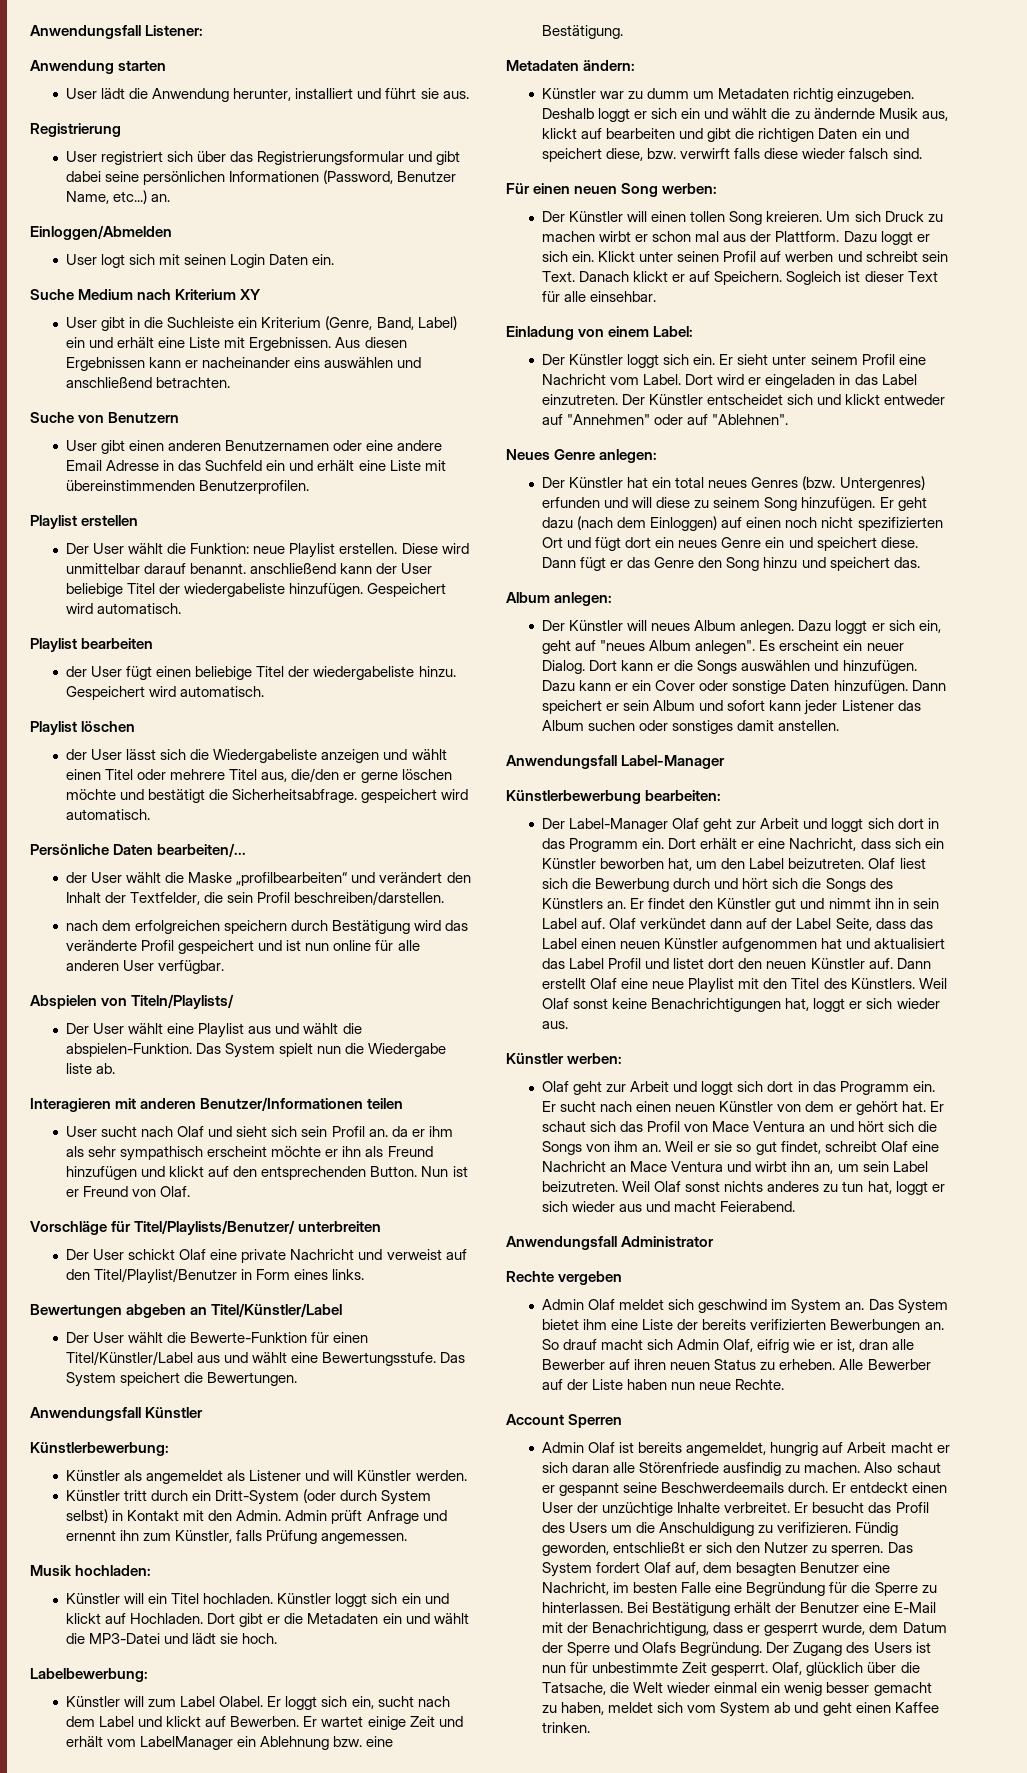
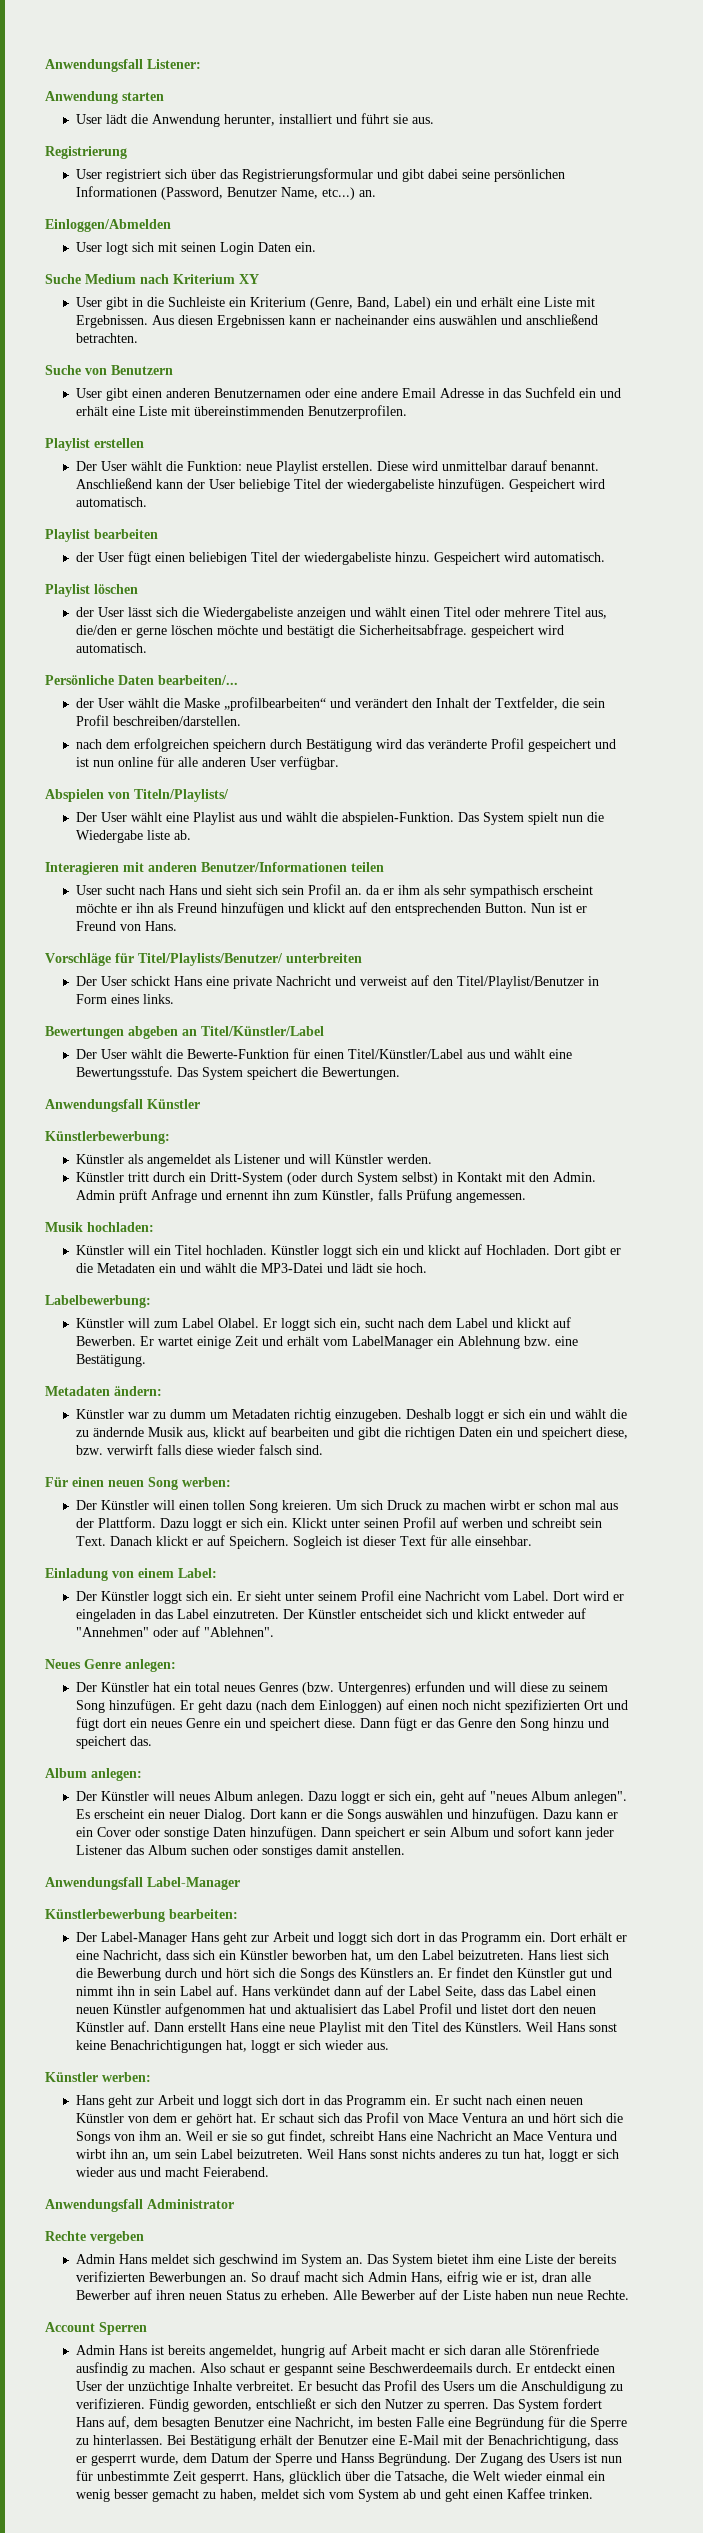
- Diese wird unmittelbar darauf benannt. anschließend kann der User beliebige Titel der wiedergabeliste hinzufügen.
+ Diese wird unmittelbar darauf benannt. Anschließend kann der User beliebige Titel der wiedergabeliste hinzufügen.
- der User fügt einen beliebige Titel der wiedergabeliste hinzu.
+ der User fügt einen beliebigen Titel der wiedergabeliste hinzu.
- User sucht nach Olaf und sieht sich sein Profil an. da er ihm als sehr sympathisch erscheint möchte er ihn als Freund hinzufügen und klickt auf den entsprechenden Button.
+ User sucht nach Hans und sieht sich sein Profil an. da er ihm als sehr sympathisch erscheint möchte er ihn als Freund hinzufügen und klickt auf den entsprechenden Button.
- Nun ist er Freund von Olaf.
+ Nun ist er Freund von Hans.
- Der User schickt Olaf eine private Nachricht und verweist auf den Titel/Playlist/Benutzer in Form eines links.
+ Der User schickt Hans eine private Nachricht und verweist auf den Titel/Playlist/Benutzer in Form eines links.
- Der Label-Manager Olaf geht zur Arbeit und loggt sich dort in das Programm ein.
+ Der Label-Manager Hans geht zur Arbeit und loggt sich dort in das Programm ein.
- Olaf liest sich die Bewerbung durch und hört sich die Songs des Künstlers an.
+ Hans liest sich die Bewerbung durch und hört sich die Songs des Künstlers an.
- Olaf verkündet dann auf der Label Seite, dass das Label einen neuen Künstler aufgenommen hat und aktualisiert das Label Profil und listet dort den neuen Künstler auf.
+ Hans verkündet dann auf der Label Seite, dass das Label einen neuen Künstler aufgenommen hat und aktualisiert das Label Profil und listet dort den neuen Künstler auf.
- Dann erstellt Olaf eine neue Playlist mit den Titel des Künstlers.
+ Dann erstellt Hans eine neue Playlist mit den Titel des Künstlers.
- Weil Olaf sonst keine Benachrichtigungen hat, loggt er sich wieder aus.
+ Weil Hans sonst keine Benachrichtigungen hat, loggt er sich wieder aus.
  Künstler werben:
- Olaf geht zur Arbeit und loggt sich dort in das Programm ein.
+ Hans geht zur Arbeit und loggt sich dort in das Programm ein.
- Weil er sie so gut findet, schreibt Olaf eine Nachricht an Mace Ventura und wirbt ihn an, um sein Label beizutreten.
+ Weil er sie so gut findet, schreibt Hans eine Nachricht an Mace Ventura und wirbt ihn an, um sein Label beizutreten.
- Weil Olaf sonst nichts anderes zu tun hat, loggt er sich wieder aus und macht Feierabend.
+ Weil Hans sonst nichts anderes zu tun hat, loggt er sich wieder aus und macht Feierabend.
- Admin Olaf meldet sich geschwind im System an.
+ Admin Hans meldet sich geschwind im System an.
- So drauf macht sich Admin Olaf, eifrig wie er ist, dran alle Bewerber auf ihren neuen Status zu erheben.
+ So drauf macht sich Admin Hans, eifrig wie er ist, dran alle Bewerber auf ihren neuen Status zu erheben.
- Admin Olaf ist bereits angemeldet, hungrig auf Arbeit macht er sich daran alle Störenfriede ausfindig zu machen.
+ Admin Hans ist bereits angemeldet, hungrig auf Arbeit macht er sich daran alle Störenfriede ausfindig zu machen.
- Das System fordert Olaf auf, dem besagten Benutzer eine Nachricht, im besten Falle eine Begründung für die Sperre zu hinterlassen.
+ Das System fordert Hans auf, dem besagten Benutzer eine Nachricht, im besten Falle eine Begründung für die Sperre zu hinterlassen.
- Bei Bestätigung erhält der Benutzer eine E-Mail mit der Benachrichtigung, dass er gesperrt wurde, dem Datum der Sperre und Olafs Begründung.
+ Bei Bestätigung erhält der Benutzer eine E-Mail mit der Benachrichtigung, dass er gesperrt wurde, dem Datum der Sperre und Hanss Begründung.
- Olaf, glücklich über die Tatsache, die Welt wieder einmal ein wenig besser gemacht zu haben, meldet sich vom System ab und geht einen Kaffee trinken.
+ Hans, glücklich über die Tatsache, die Welt wieder einmal ein wenig besser gemacht zu haben, meldet sich vom System ab und geht einen Kaffee trinken.

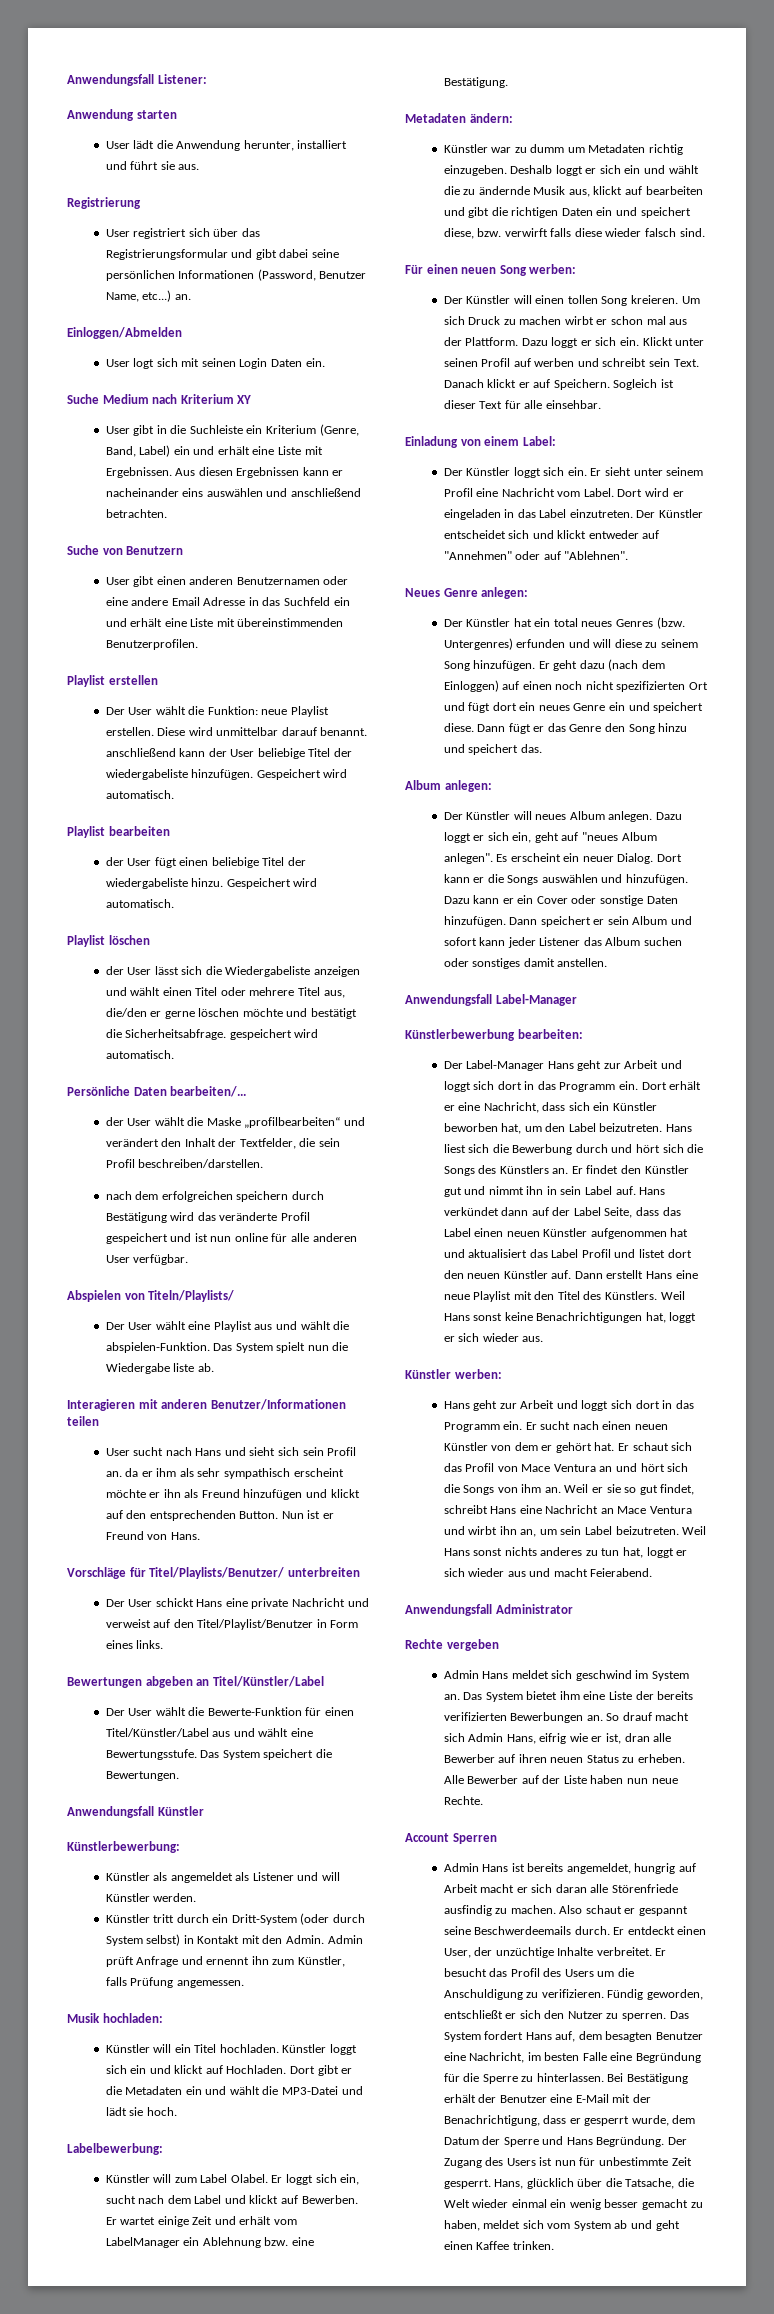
- Diese wird unmittelbar darauf benannt. Anschließend kann der User beliebige Titel der wiedergabeliste hinzufügen.
+ Diese wird unmittelbar darauf benannt. anschließend kann der User beliebige Titel der wiedergabeliste hinzufügen.
- der User fügt einen beliebigen Titel der wiedergabeliste hinzu.
+ der User fügt einen beliebige Titel der wiedergabeliste hinzu.
- Er entdeckt einen User der unzüchtige Inhalte verbreitet.
+ Er entdeckt einen User, der unzüchtige Inhalte verbreitet.
- Bei Bestätigung erhält der Benutzer eine E-Mail mit der Benachrichtigung, dass er gesperrt wurde, dem Datum der Sperre und Hanss Begründung.
+ Bei Bestätigung erhält der Benutzer eine E-Mail mit der Benachrichtigung, dass er gesperrt wurde, dem Datum der Sperre und Hans Begründung.

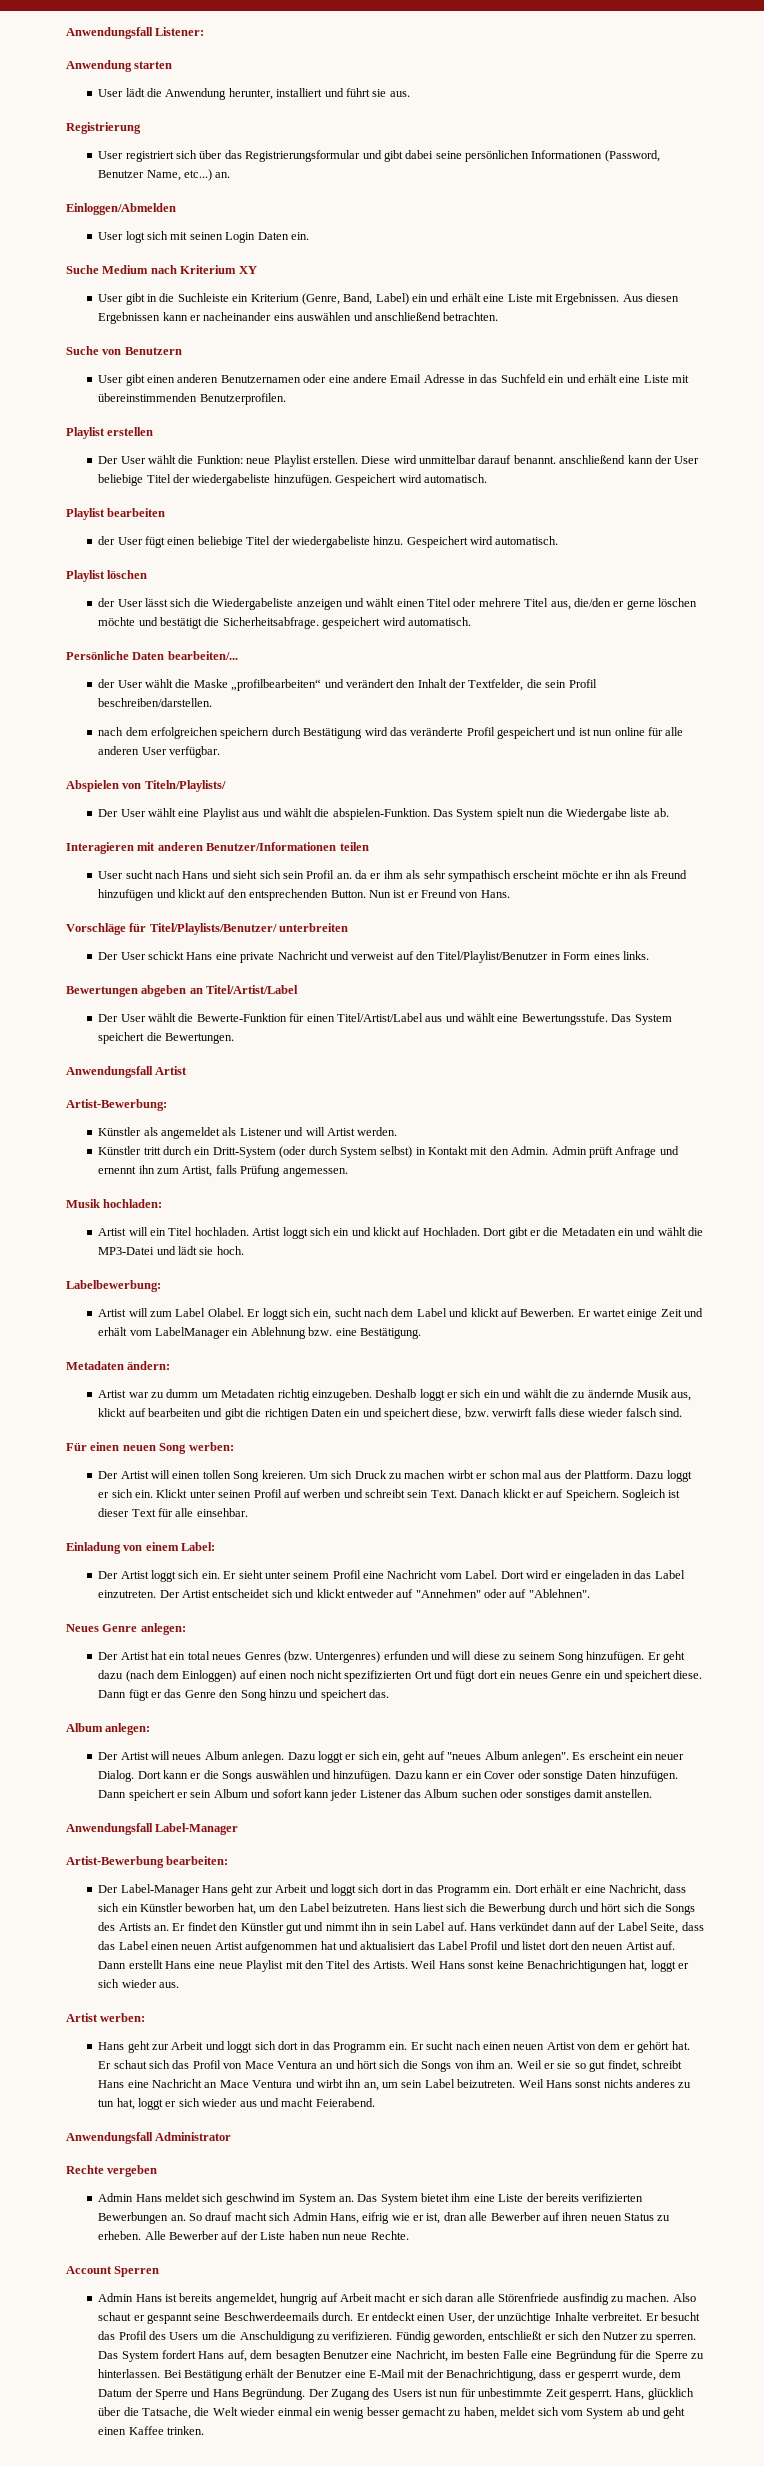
- Bewertungen abgeben an Titel/Künstler/Label
+ Bewertungen abgeben an Titel/Artist/Label
- Der User wählt die Bewerte-Funktion für einen Titel/Künstler/Label aus und wählt eine Bewertungsstufe.
+ Der User wählt die Bewerte-Funktion für einen Titel/Artist/Label aus und wählt eine Bewertungsstufe.
- Anwendungsfall Künstler
- Künstlerbewerbung:
+ Anwendungsfall Artist
+ Artist-Bewerbung:
- Künstler als angemeldet als Listener und will Künstler werden.
+ Künstler als angemeldet als Listener und will Artist werden.
- Admin prüft Anfrage und ernennt ihn zum Künstler, falls Prüfung angemessen.
+ Admin prüft Anfrage und ernennt ihn zum Artist, falls Prüfung angemessen.
- Künstler will ein Titel hochladen.
+ Artist will ein Titel hochladen.
- Künstler loggt sich ein und klickt auf Hochladen.
+ Artist loggt sich ein und klickt auf Hochladen.
- Künstler will zum Label Olabel.
+ Artist will zum Label Olabel.
- Künstler war zu dumm um Metadaten richtig einzugeben.
+ Artist war zu dumm um Metadaten richtig einzugeben.
- Der Künstler will einen tollen Song kreieren.
+ Der Artist will einen tollen Song kreieren.
- Der Künstler loggt sich ein.
+ Der Artist loggt sich ein.
- Der Künstler entscheidet sich und klickt entweder auf "Annehmen" oder auf "Ablehnen".
+ Der Artist entscheidet sich und klickt entweder auf "Annehmen" oder auf "Ablehnen".
- Der Künstler hat ein total neues Genres (bzw. Untergenres) erfunden und will diese zu seinem Song hinzufügen.
+ Der Artist hat ein total neues Genres (bzw. Untergenres) erfunden und will diese zu seinem Song hinzufügen.
- Der Künstler will neues Album anlegen.
+ Der Artist will neues Album anlegen.
- Künstlerbewerbung bearbeiten:
+ Artist-Bewerbung bearbeiten:
- Hans liest sich die Bewerbung durch und hört sich die Songs des Künstlers an.
+ Hans liest sich die Bewerbung durch und hört sich die Songs des Artists an.
- Hans verkündet dann auf der Label Seite, dass das Label einen neuen Künstler aufgenommen hat und aktualisiert das Label Profil und listet dort den neuen Künstler auf.
+ Hans verkündet dann auf der Label Seite, dass das Label einen neuen Artist aufgenommen hat und aktualisiert das Label Profil und listet dort den neuen Artist auf.
- Dann erstellt Hans eine neue Playlist mit den Titel des Künstlers.
+ Dann erstellt Hans eine neue Playlist mit den Titel des Artists.
- Künstler werben:
+ Artist werben:
- Er sucht nach einen neuen Künstler von dem er gehört hat.
+ Er sucht nach einen neuen Artist von dem er gehört hat.

